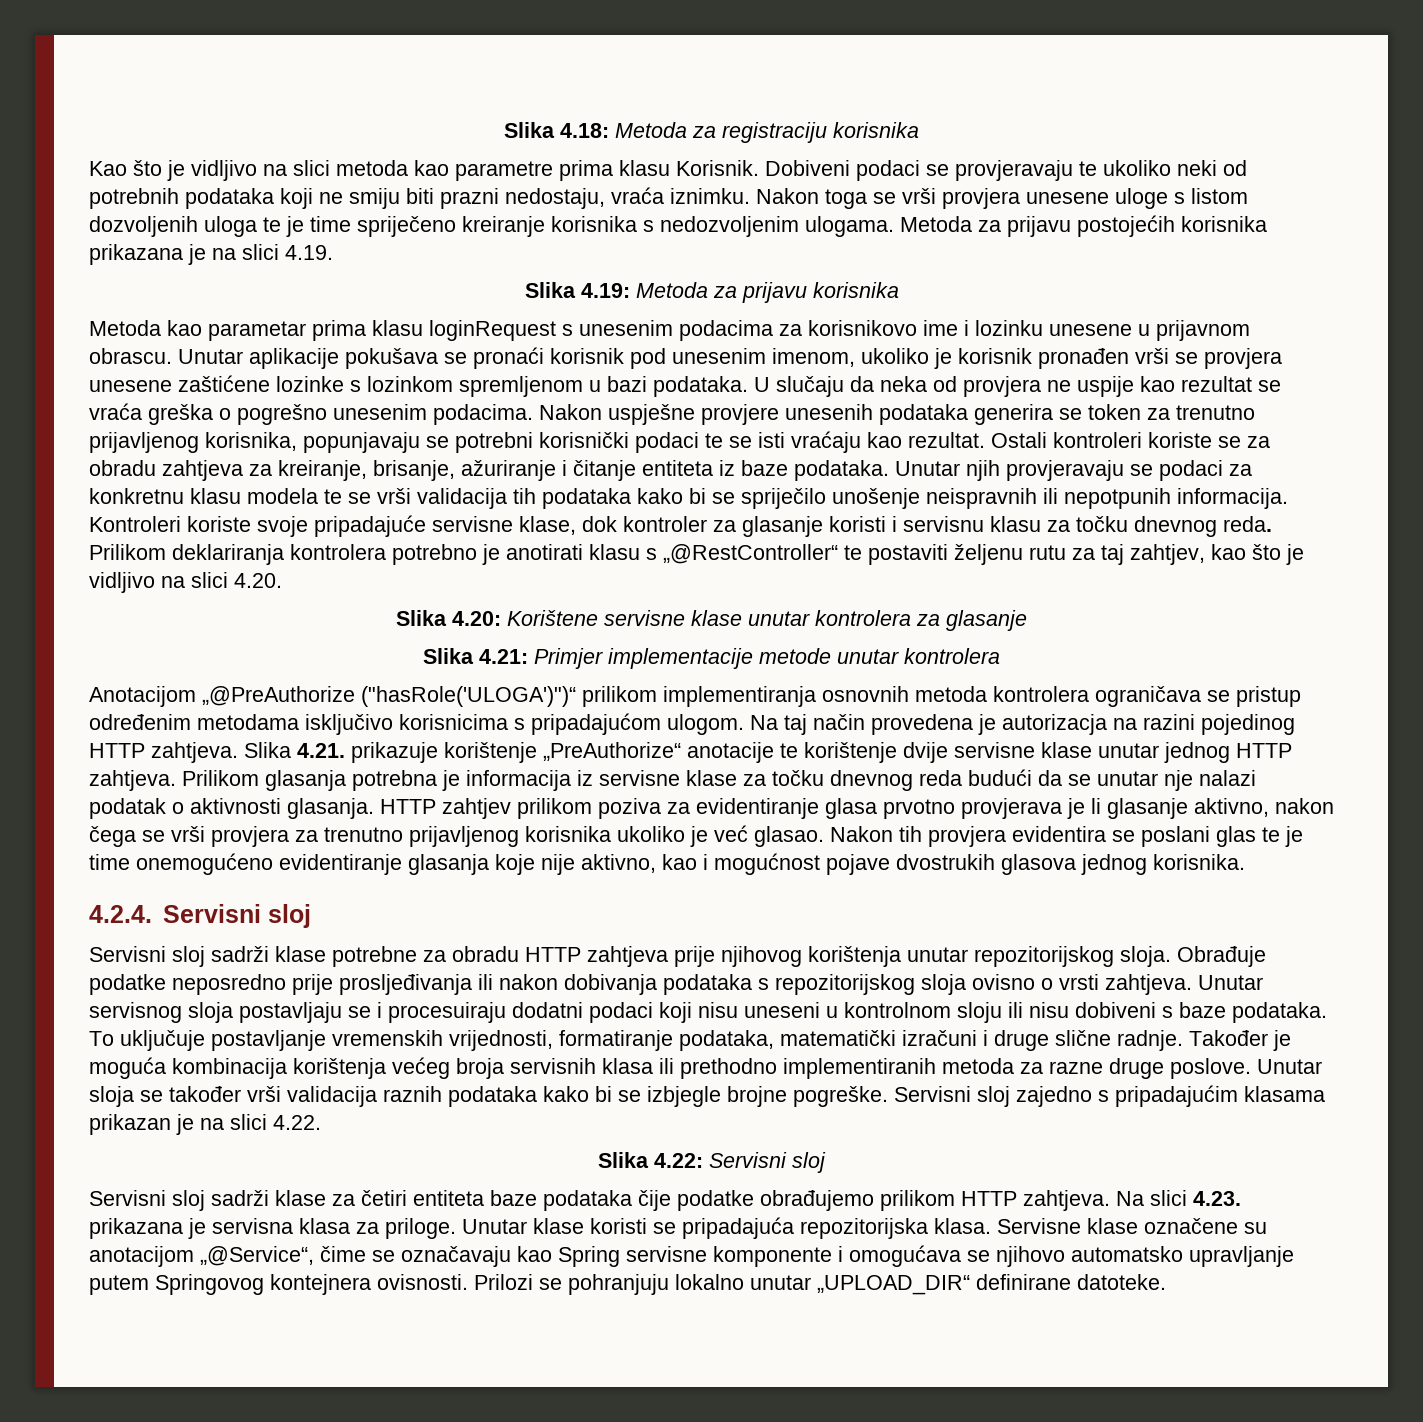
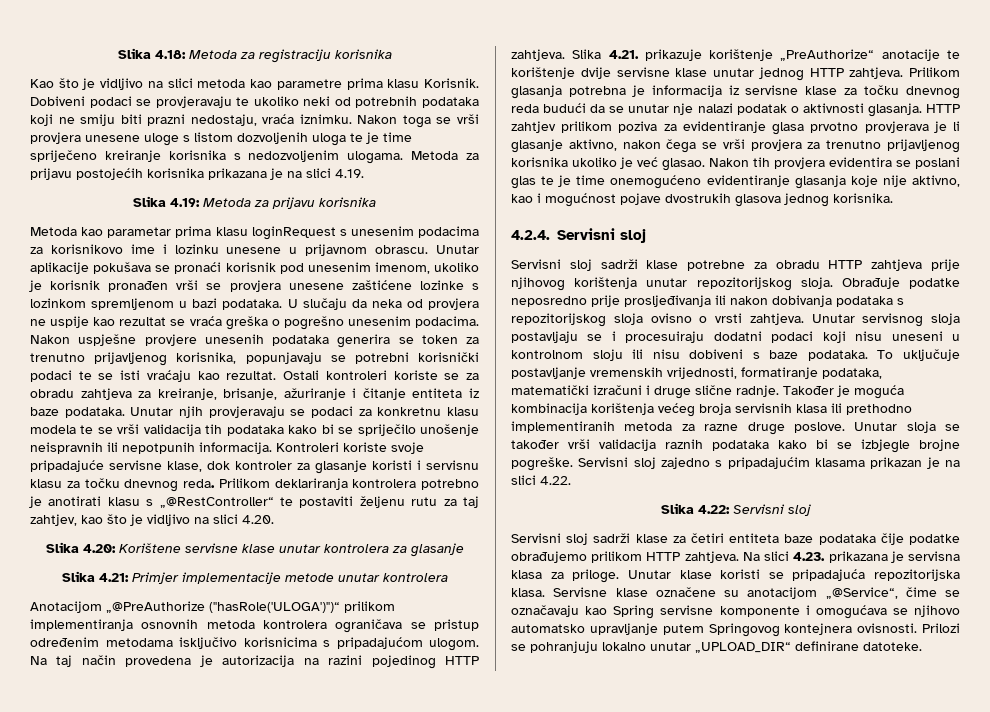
- Na taj način provedena je autorizacja na razini pojedinog HTTP zahtjeva.
+ Na taj način provedena je autorizacija na razini pojedinog HTTP zahtjeva.

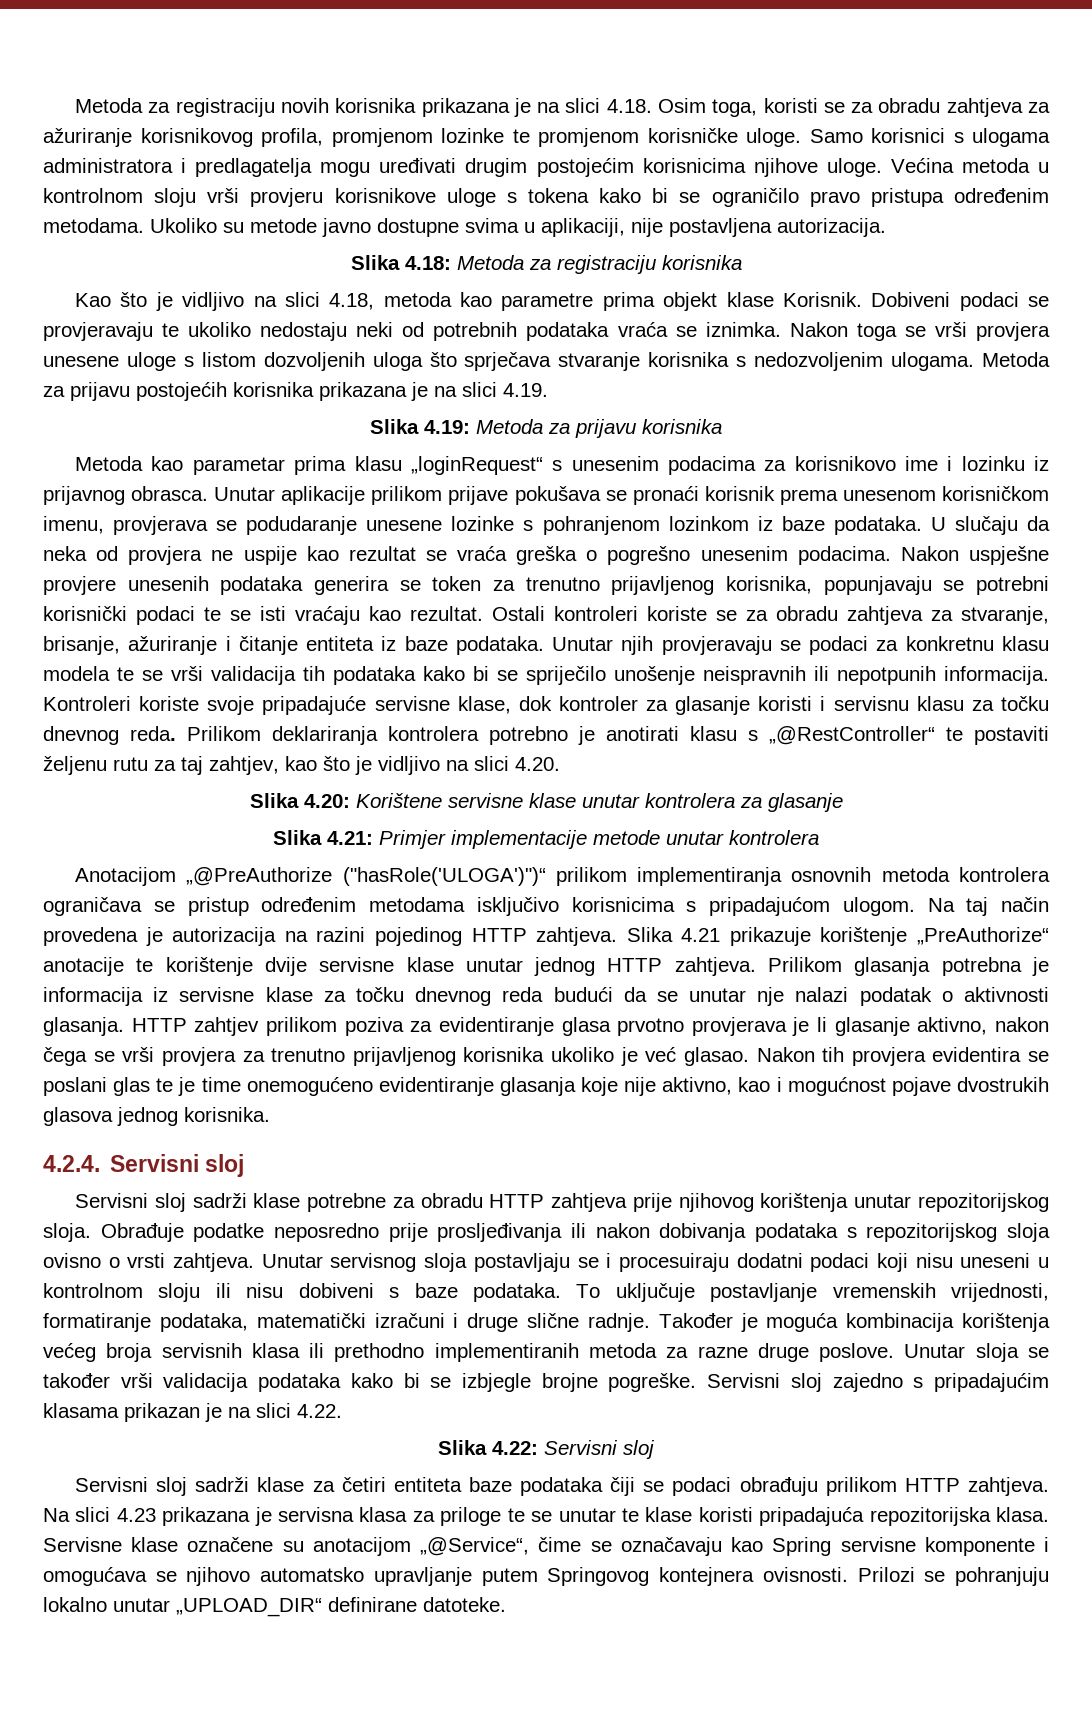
+ Metoda za registraciju novih korisnika prikazana je na slici 4.18. Osim toga, koristi se za obradu zahtjeva za ažuriranje korisnikovog profila, promjenom lozinke te promjenom korisničke uloge. Samo korisnici s ulogama administratora i predlagatelja mogu uređivati drugim postojećim korisnicima njihove uloge. Većina metoda u kontrolnom sloju vrši provjeru korisnikove uloge s tokena kako bi se ograničilo pravo pristupa određenim metodama. Ukoliko su metode javno dostupne svima u aplikaciji, nije postavljena autorizacija.
- Kao što je vidljivo na slici metoda kao parametre prima klasu Korisnik.
+ Kao što je vidljivo na slici 4.18, metoda kao parametre prima objekt klase Korisnik.
- Dobiveni podaci se provjeravaju te ukoliko neki od potrebnih podataka koji ne smiju biti prazni nedostaju, vraća iznimku.
+ Dobiveni podaci se provjeravaju te ukoliko nedostaju neki od potrebnih podataka vraća se iznimka.
- Nakon toga se vrši provjera unesene uloge s listom dozvoljenih uloga te je time spriječeno kreiranje korisnika s nedozvoljenim ulogama.
+ Nakon toga se vrši provjera unesene uloge s listom dozvoljenih uloga što sprječava stvaranje korisnika s nedozvoljenim ulogama.
- Metoda kao parametar prima klasu loginRequest s unesenim podacima za korisnikovo ime i lozinku unesene u prijavnom obrascu. Unutar aplikacije pokušava se pronaći korisnik pod unesenim imenom, ukoliko je korisnik pronađen vrši se provjera unesene zaštićene lozinke s lozinkom spremljenom u bazi podataka.
+ Metoda kao parametar prima klasu „loginRequest“ s unesenim podacima za korisnikovo ime i lozinku iz prijavnog obrasca. Unutar aplikacije prilikom prijave pokušava se pronaći korisnik prema unesenom korisničkom imenu, provjerava se podudaranje unesene lozinke s pohranjenom lozinkom iz baze podataka.
- Ostali kontroleri koriste se za obradu zahtjeva za kreiranje, brisanje, ažuriranje i čitanje entiteta iz baze podataka.
+ Ostali kontroleri koriste se za obradu zahtjeva za stvaranje, brisanje, ažuriranje i čitanje entiteta iz baze podataka.
- Slika 4.21. prikazuje korištenje „PreAuthorize“ anotacije te korištenje dvije servisne klase unutar jednog HTTP zahtjeva.
+ Slika 4.21 prikazuje korištenje „PreAuthorize“ anotacije te korištenje dvije servisne klase unutar jednog HTTP zahtjeva.
- Unutar sloja se također vrši validacija raznih podataka kako bi se izbjegle brojne pogreške.
+ Unutar sloja se također vrši validacija podataka kako bi se izbjegle brojne pogreške.
- Servisni sloj sadrži klase za četiri entiteta baze podataka čije podatke obrađujemo prilikom HTTP zahtjeva.
+ Servisni sloj sadrži klase za četiri entiteta baze podataka čiji se podaci obrađuju prilikom HTTP zahtjeva.
- Na slici 4.23. prikazana je servisna klasa za priloge. Unutar klase koristi se pripadajuća repozitorijska klasa.
+ Na slici 4.23 prikazana je servisna klasa za priloge te se unutar te klase koristi pripadajuća repozitorijska klasa.

